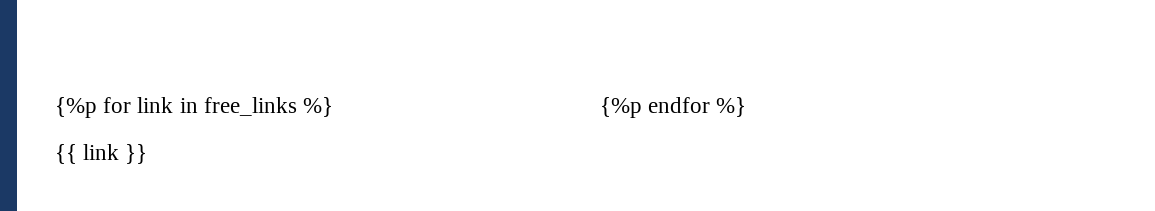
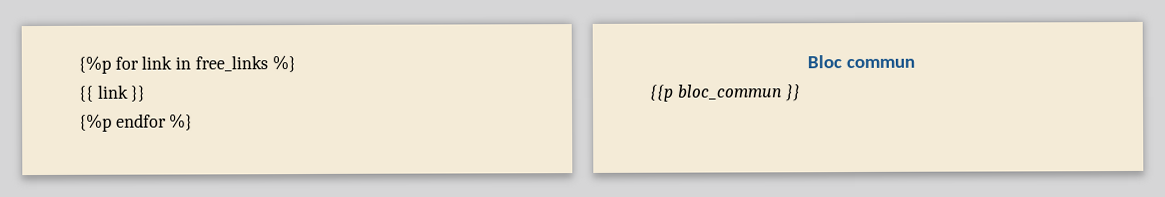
+ Bloc commun
+ {{p bloc_commun }}

